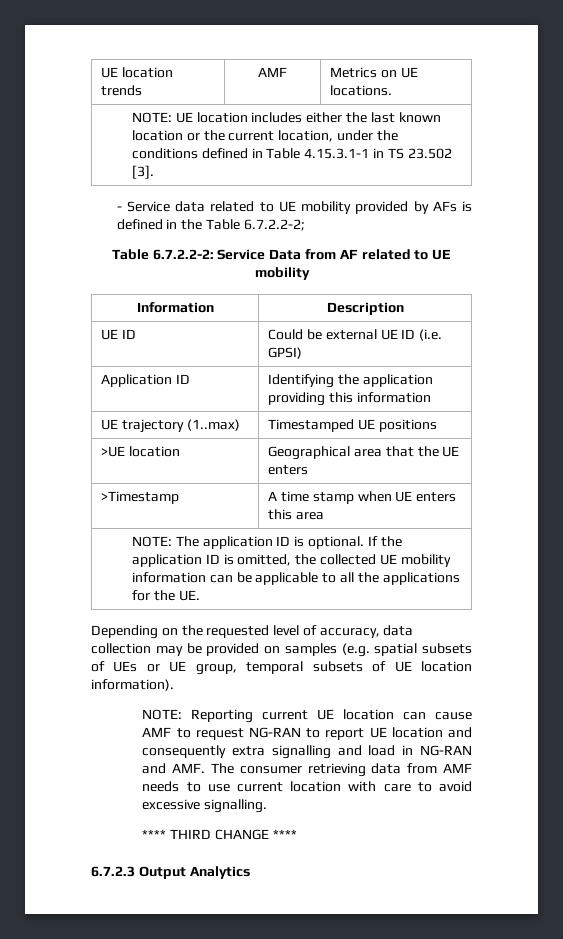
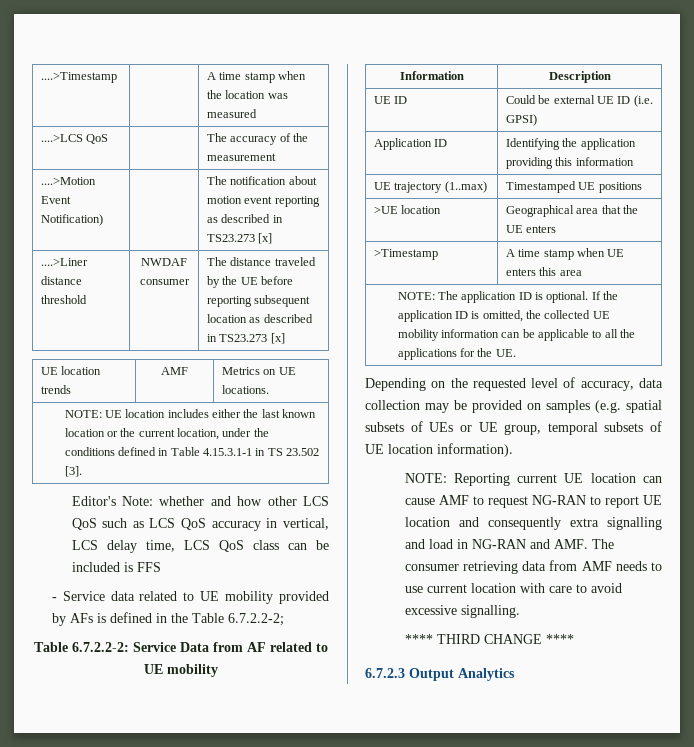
+ ....>Timestamp | | A time stamp when the location was measured
+ ....>LCS QoS | | The accuracy of the measurement
+ ....>Motion Event Notification) | | The notification about motion event reporting as described in TS23.273 [x]
+ ....>Liner distance threshold | NWDAF consumer | The distance traveled by the UE before reporting subsequent location as described in TS23.273 [x]
+ Editor's Note: whether and how other LCS QoS such as LCS QoS accuracy in vertical, LCS delay time, LCS QoS class can be included is FFS

